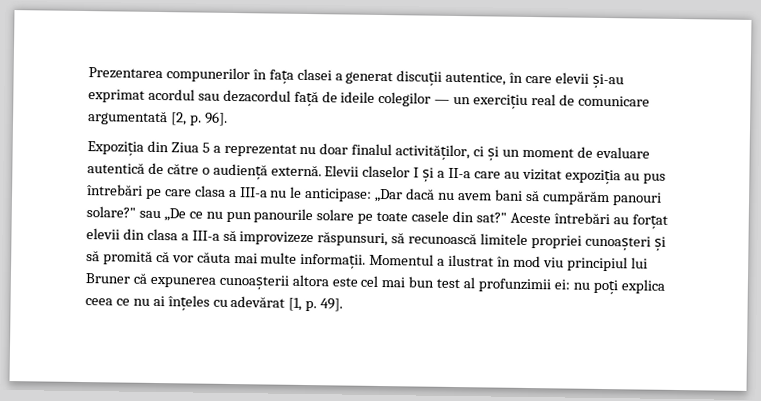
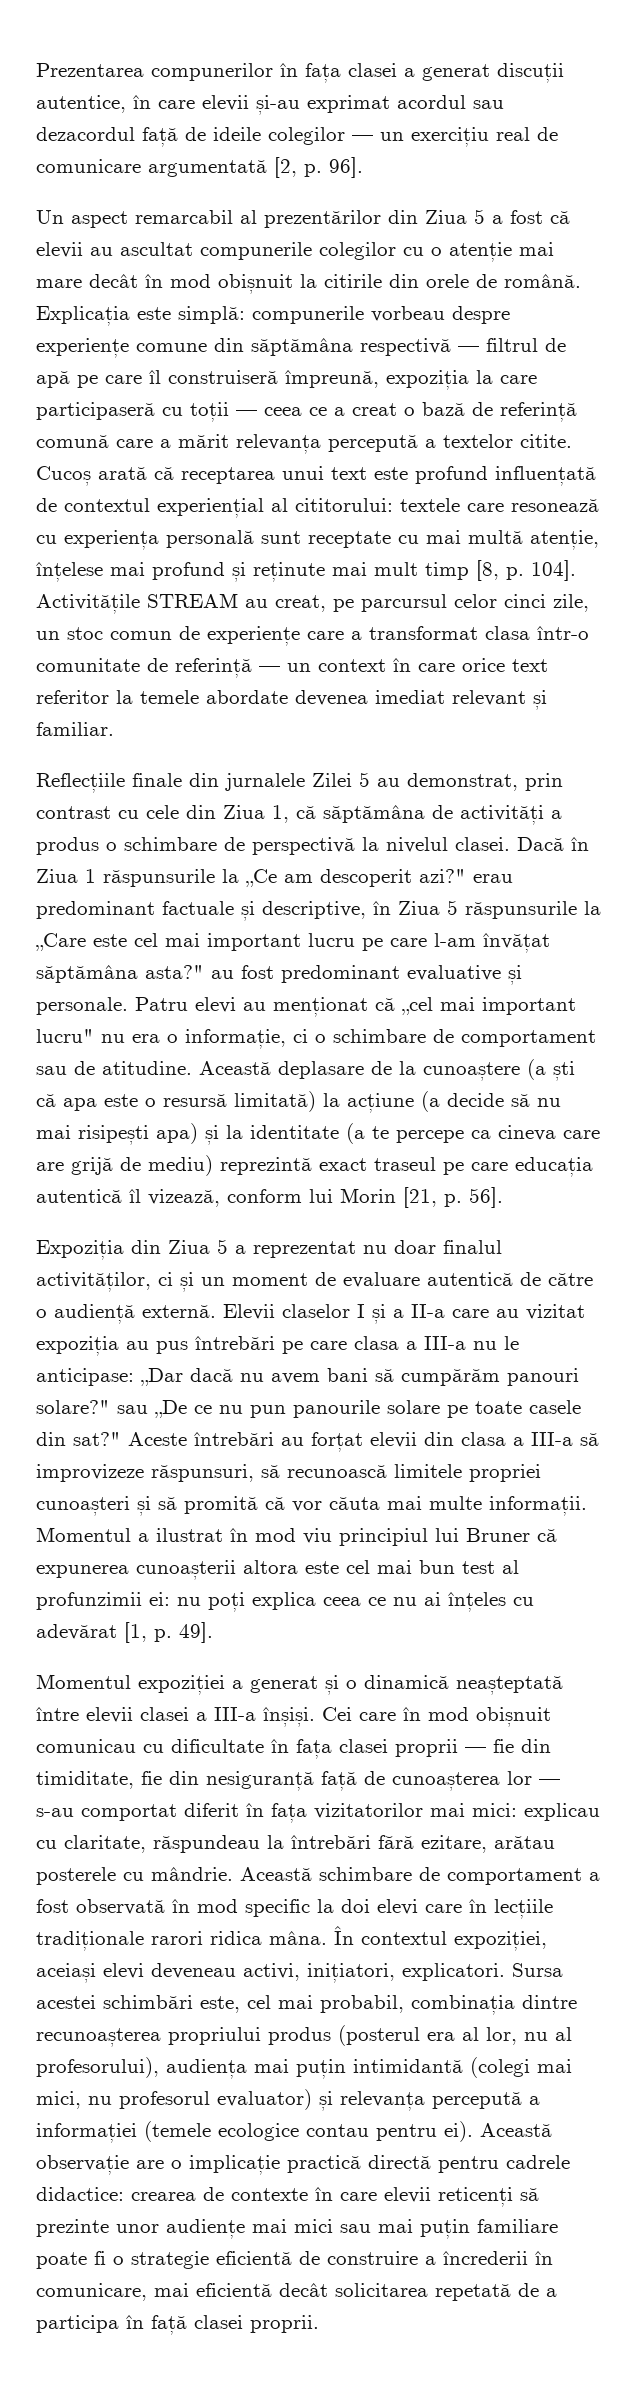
+ Un aspect remarcabil al prezentărilor din Ziua 5 a fost că elevii au ascultat compunerile colegilor cu o atenție mai mare decât în mod obișnuit la citirile din orele de română. Explicația este simplă: compunerile vorbeau despre experiențe comune din săptămâna respectivă — filtrul de apă pe care îl construiseră împreună, expoziția la care participaseră cu toții — ceea ce a creat o bază de referință comună care a mărit relevanța percepută a textelor citite. Cucoș arată că receptarea unui text este profund influențată de contextul experiențial al cititorului: textele care resonează cu experiența personală sunt receptate cu mai multă atenție, înțelese mai profund și reținute mai mult timp [8, p. 104]. Activitățile STREAM au creat, pe parcursul celor cinci zile, un stoc comun de experiențe care a transformat clasa într-o comunitate de referință — un context în care orice text referitor la temele abordate devenea imediat relevant și familiar.
+ Reflecțiile finale din jurnalele Zilei 5 au demonstrat, prin contrast cu cele din Ziua 1, că săptămâna de activități a produs o schimbare de perspectivă la nivelul clasei. Dacă în Ziua 1 răspunsurile la „Ce am descoperit azi?" erau predominant factuale și descriptive, în Ziua 5 răspunsurile la „Care este cel mai important lucru pe care l-am învățat săptămâna asta?" au fost predominant evaluative și personale. Patru elevi au menționat că „cel mai important lucru" nu era o informație, ci o schimbare de comportament sau de atitudine. Această deplasare de la cunoaștere (a ști că apa este o resursă limitată) la acțiune (a decide să nu mai risipești apa) și la identitate (a te percepe ca cineva care are grijă de mediu) reprezintă exact traseul pe care educația autentică îl vizează, conform lui Morin [21, p. 56].
+ Momentul expoziției a generat și o dinamică neașteptată între elevii clasei a III-a înșiși. Cei care în mod obișnuit comunicau cu dificultate în fața clasei proprii — fie din timiditate, fie din nesiguranță față de cunoașterea lor — s-au comportat diferit în fața vizitatorilor mai mici: explicau cu claritate, răspundeau la întrebări fără ezitare, arătau posterele cu mândrie. Această schimbare de comportament a fost observată în mod specific la doi elevi care în lecțiile tradiționale rarori ridica mâna. În contextul expoziției, aceiași elevi deveneau activi, inițiatori, explicatori. Sursa acestei schimbări este, cel mai probabil, combinația dintre recunoașterea propriului produs (posterul era al lor, nu al profesorului), audiența mai puțin intimidantă (colegi mai mici, nu profesorul evaluator) și relevanța percepută a informației (temele ecologice contau pentru ei). Această observație are o implicație practică directă pentru cadrele didactice: crearea de contexte în care elevii reticenți să prezinte unor audiențe mai mici sau mai puțin familiare poate fi o strategie eficientă de construire a încrederii în comunicare, mai eficientă decât solicitarea repetată de a participa în față clasei proprii.

